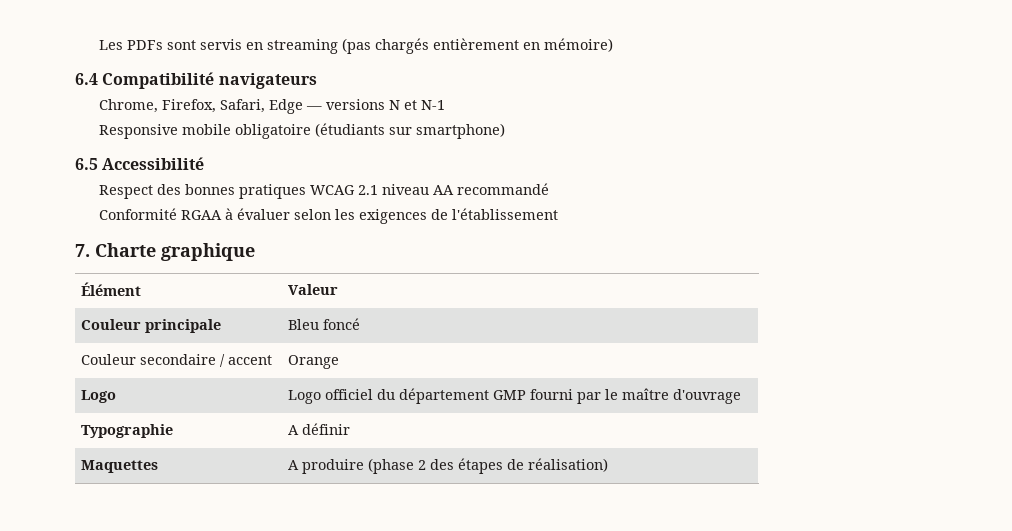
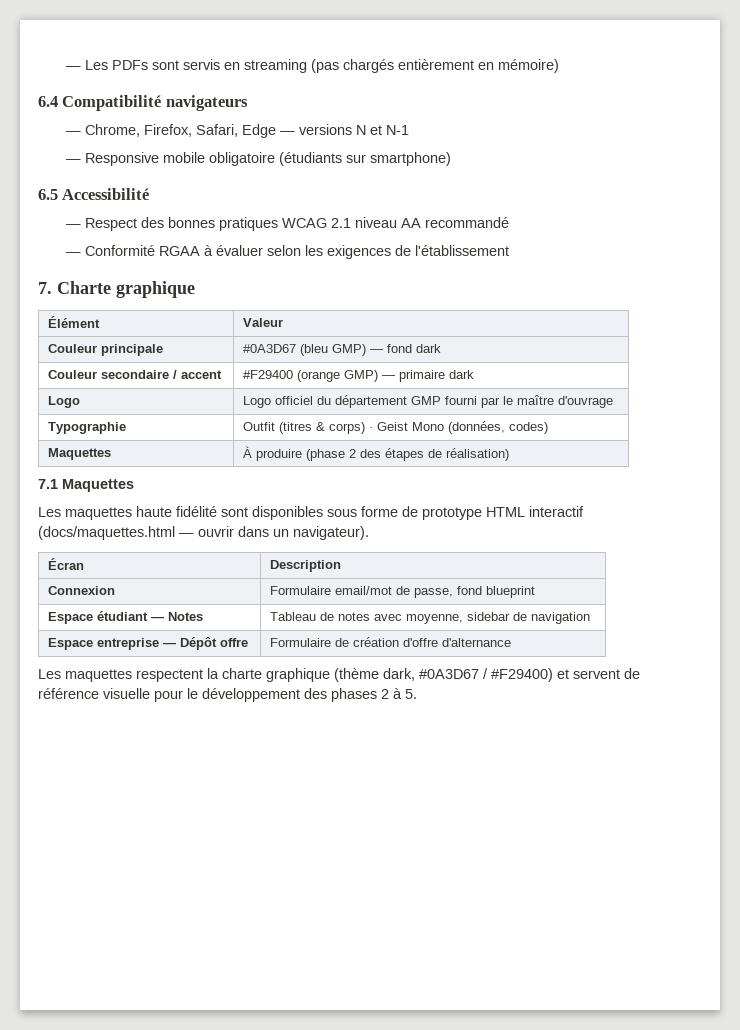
- Les PDFs sont servis en streaming (pas chargés entièrement en mémoire)
+ — Les PDFs sont servis en streaming (pas chargés entièrement en mémoire)
- Chrome, Firefox, Safari, Edge — versions N et N-1
+ — Chrome, Firefox, Safari, Edge — versions N et N-1
- Responsive mobile obligatoire (étudiants sur smartphone)
+ — Responsive mobile obligatoire (étudiants sur smartphone)
- Respect des bonnes pratiques WCAG 2.1 niveau AA recommandé
+ — Respect des bonnes pratiques WCAG 2.1 niveau AA recommandé
- Conformité RGAA à évaluer selon les exigences de l'établissement
+ — Conformité RGAA à évaluer selon les exigences de l'établissement
- Couleur principale | Bleu foncé
- Couleur secondaire / accent | Orange
+ Couleur principale | #0A3D67 (bleu GMP) — fond dark
+ Couleur secondaire / accent | #F29400 (orange GMP) — primaire dark
- Typographie | A définir
+ Typographie | Outfit (titres & corps) · Geist Mono (données, codes)
- Maquettes | A produire (phase 2 des étapes de réalisation)
+ Maquettes | À produire (phase 2 des étapes de réalisation)
+ 7.1 Maquettes
+ Les maquettes haute fidélité sont disponibles sous forme de prototype HTML interactif (docs/maquettes.html — ouvrir dans un navigateur).
+ Écran | Description
+ Connexion | Formulaire email/mot de passe, fond blueprint
+ Espace étudiant — Notes | Tableau de notes avec moyenne, sidebar de navigation
+ Espace entreprise — Dépôt offre | Formulaire de création d'offre d'alternance
+ Les maquettes respectent la charte graphique (thème dark, #0A3D67 / #F29400) et servent de référence visuelle pour le développement des phases 2 à 5.

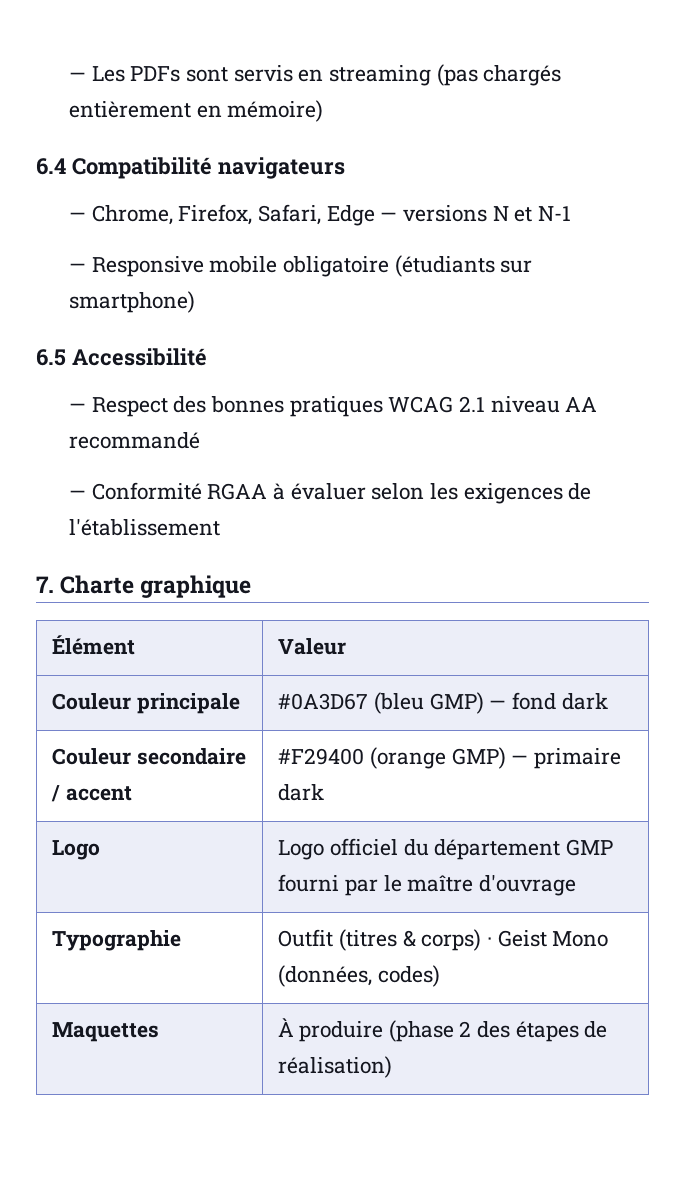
- 7.1 Maquettes
- Les maquettes haute fidélité sont disponibles sous forme de prototype HTML interactif (docs/maquettes.html — ouvrir dans un navigateur).
- Écran | Description
- Connexion | Formulaire email/mot de passe, fond blueprint
- Espace étudiant — Notes | Tableau de notes avec moyenne, sidebar de navigation
- Espace entreprise — Dépôt offre | Formulaire de création d'offre d'alternance
- Les maquettes respectent la charte graphique (thème dark, #0A3D67 / #F29400) et servent de référence visuelle pour le développement des phases 2 à 5.

